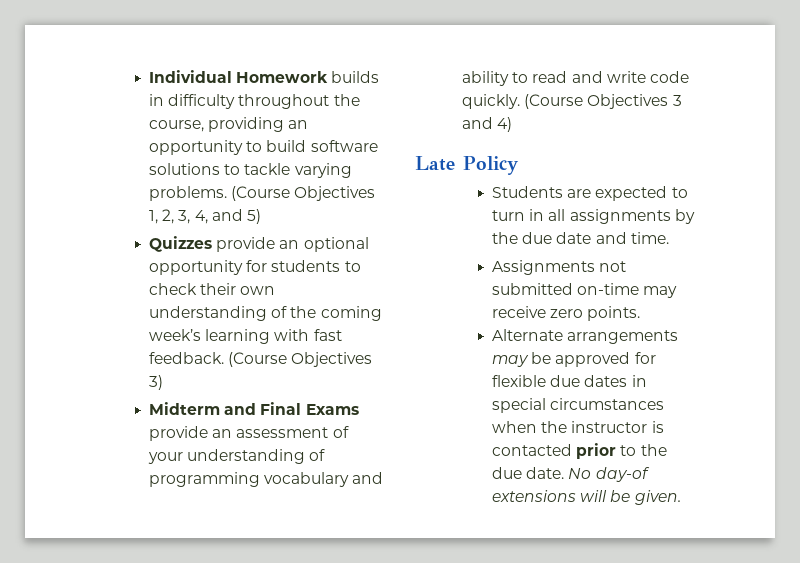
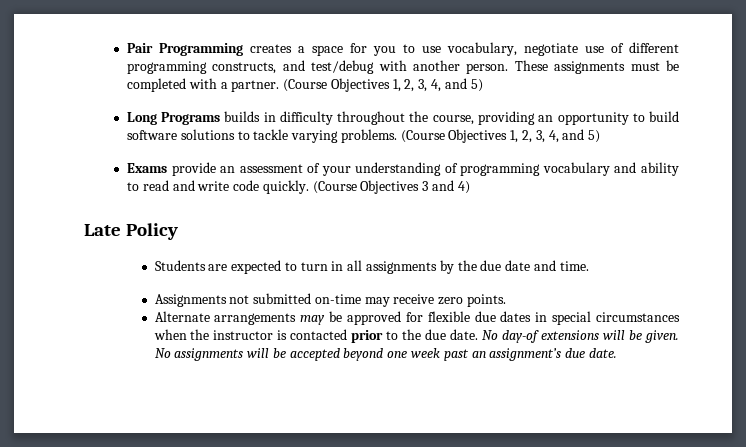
- Individual Homework builds in difficulty throughout the course, providing an opportunity to build software solutions to tackle varying problems.
+ Pair Programming creates a space for you to use vocabulary, negotiate use of different programming constructs, and test/debug with another person. These assignments must be completed with a partner. (Course Objectives 1, 2, 3, 4, and 5)
+ Long Programs builds in difficulty throughout the course, providing an opportunity to build software solutions to tackle varying problems.
- Quizzes provide an optional opportunity for students to check their own understanding of the coming week’s learning with fast feedback. (Course Objectives 3)
- Midterm and Final Exams provide an assessment of your understanding of programming vocabulary and ability to read and write code quickly.
+ Exams provide an assessment of your understanding of programming vocabulary and ability to read and write code quickly.
+ No assignments will be accepted beyond one week past an assignment’s due date.

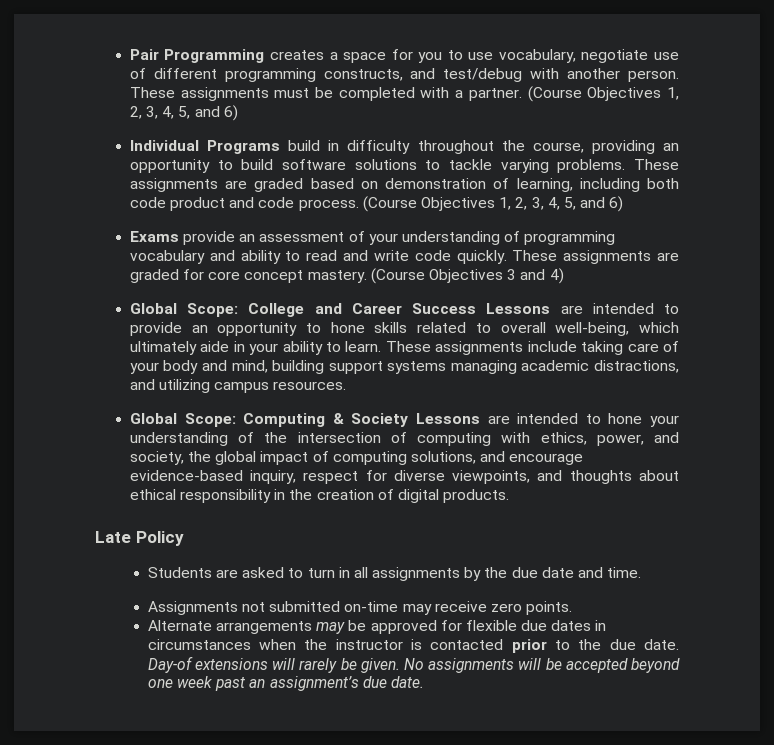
- These assignments must be completed with a partner. (Course Objectives 1, 2, 3, 4, and 5)
- Long Programs builds in difficulty throughout the course, providing an opportunity to build software solutions to tackle varying problems. (Course Objectives 1, 2, 3, 4, and 5)
+ These assignments must be completed with a partner. (Course Objectives 1, 2, 3, 4, 5, and 6)
+ Individual Programs build in difficulty throughout the course, providing an opportunity to build software solutions to tackle varying problems. These assignments are graded based on demonstration of learning, including both code product and code process. (Course Objectives 1, 2, 3, 4, 5, and 6)
+ These assignments are graded for core concept mastery.
+ Global Scope: College and Career Success Lessons are intended to provide an opportunity to hone skills related to overall well-being, which ultimately aide in your ability to learn. These assignments include taking care of your body and mind, building support systems managing academic distractions, and utilizing campus resources.
+ Global Scope: Computing & Society Lessons are intended to hone your understanding of the intersection of computing with ethics, power, and society, the global impact of computing solutions, and encourage evidence-based inquiry, respect for diverse viewpoints, and thoughts about ethical responsibility in the creation of digital products.
- Students are expected to turn in all assignments by the due date and time.
+ Students are asked to turn in all assignments by the due date and time.
- Alternate arrangements may be approved for flexible due dates in special circumstances when the instructor is contacted prior to the due date.
+ Alternate arrangements may be approved for flexible due dates in circumstances when the instructor is contacted prior to the due date.
- No day-of extensions will be given.
+ Day-of extensions will rarely be given.

